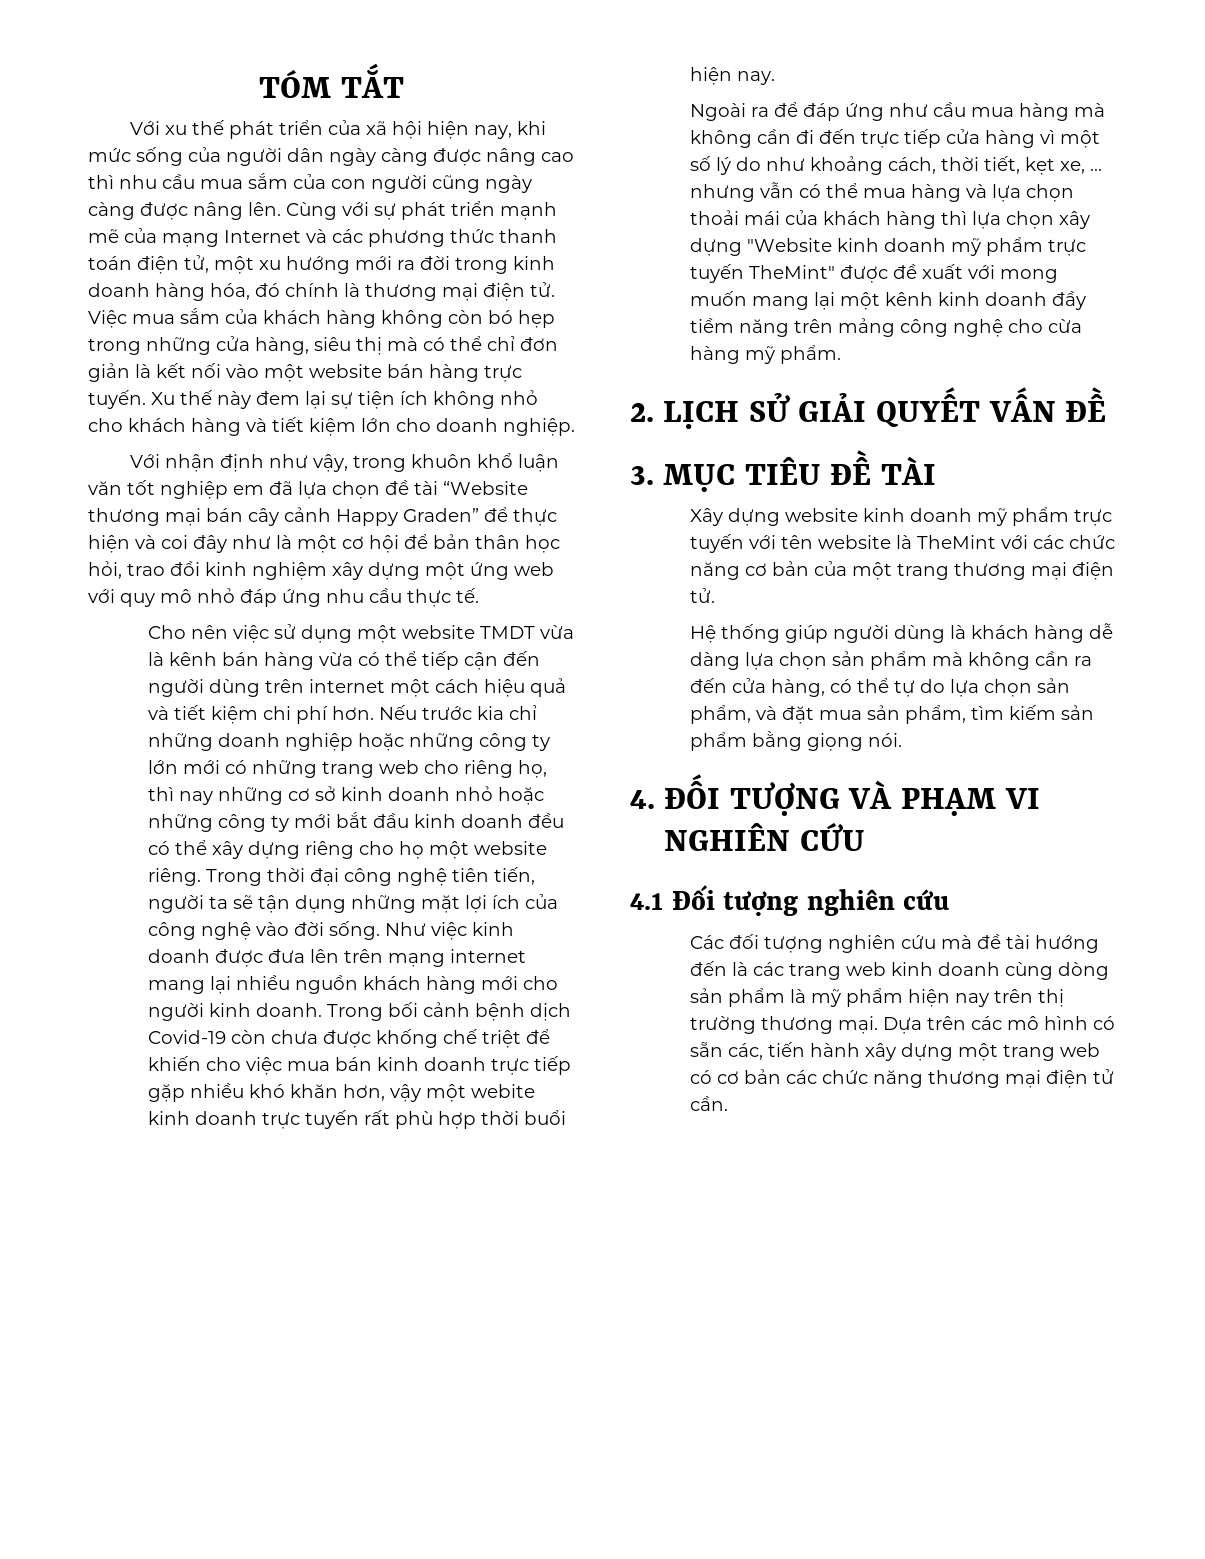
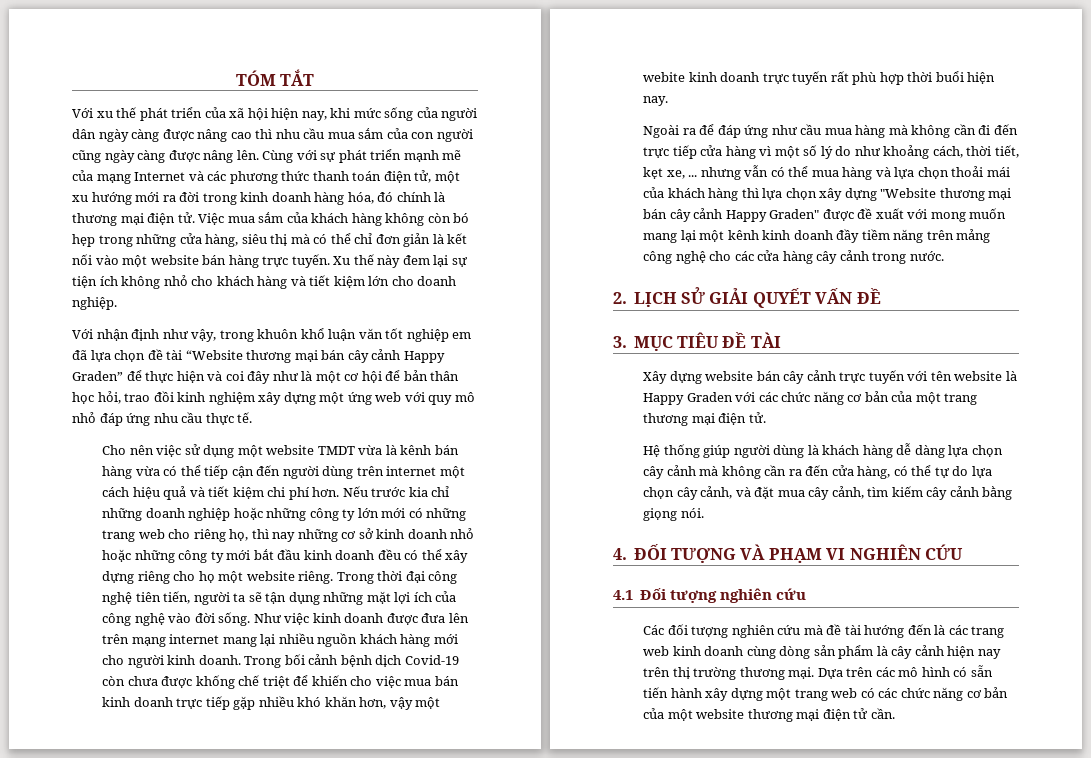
- Ngoài ra để đáp ứng như cầu mua hàng mà không cần đi đến trực tiếp cửa hàng vì một số lý do như khoảng cách, thời tiết, kẹt xe, ... nhưng vẫn có thể mua hàng và lựa chọn thoải mái của khách hàng thì lựa chọn xây dựng "Website kinh doanh mỹ phẩm trực tuyến TheMint" được đề xuất với mong muốn mang lại một kênh kinh doanh đầy tiềm năng trên mảng công nghệ cho cừa hàng mỹ phẩm.
+ Ngoài ra để đáp ứng như cầu mua hàng mà không cần đi đến trực tiếp cửa hàng vì một số lý do như khoảng cách, thời tiết, kẹt xe, ... nhưng vẫn có thể mua hàng và lựa chọn thoải mái của khách hàng thì lựa chọn xây dựng "Website thương mại bán cây cảnh Happy Graden" được đề xuất với mong muốn mang lại một kênh kinh doanh đầy tiềm năng trên mảng công nghệ cho các cửa hàng cây cảnh trong nước.
- Xây dựng website kinh doanh mỹ phẩm trực tuyến với tên website là TheMint với các chức năng cơ bản của một trang thương mại điện tử.
+ Xây dựng website bán cây cảnh trực tuyến với tên website là Happy Graden với các chức năng cơ bản của một trang thương mại điện tử.
- Hệ thống giúp người dùng là khách hàng dễ dàng lựa chọn sản phẩm mà không cần ra đến cửa hàng, có thể tự do lựa chọn sản phẩm, và đặt mua sản phẩm, tìm kiếm sản phẩm bằng giọng nói.
+ Hệ thống giúp người dùng là khách hàng dễ dàng lựa chọn cây cảnh mà không cần ra đến cửa hàng, có thể tự do lựa chọn cây cảnh, và đặt mua cây cảnh, tìm kiếm cây cảnh bằng giọng nói.
- Các đối tượng nghiên cứu mà đề tài hướng đến là các trang web kinh doanh cùng dòng sản phẩm là mỹ phẩm hiện nay trên thị trường thương mại.
+ Các đối tượng nghiên cứu mà đề tài hướng đến là các trang web kinh doanh cùng dòng sản phẩm là cây cảnh hiện nay trên thị trường thương mại.
- Dựa trên các mô hình có sẵn các, tiến hành xây dựng một trang web có cơ bản các chức năng thương mại điện tử cần.
+ Dựa trên các mô hình có sẵn tiến hành xây dựng một trang web có các chức năng cơ bản của một website thương mại điện tử cần.

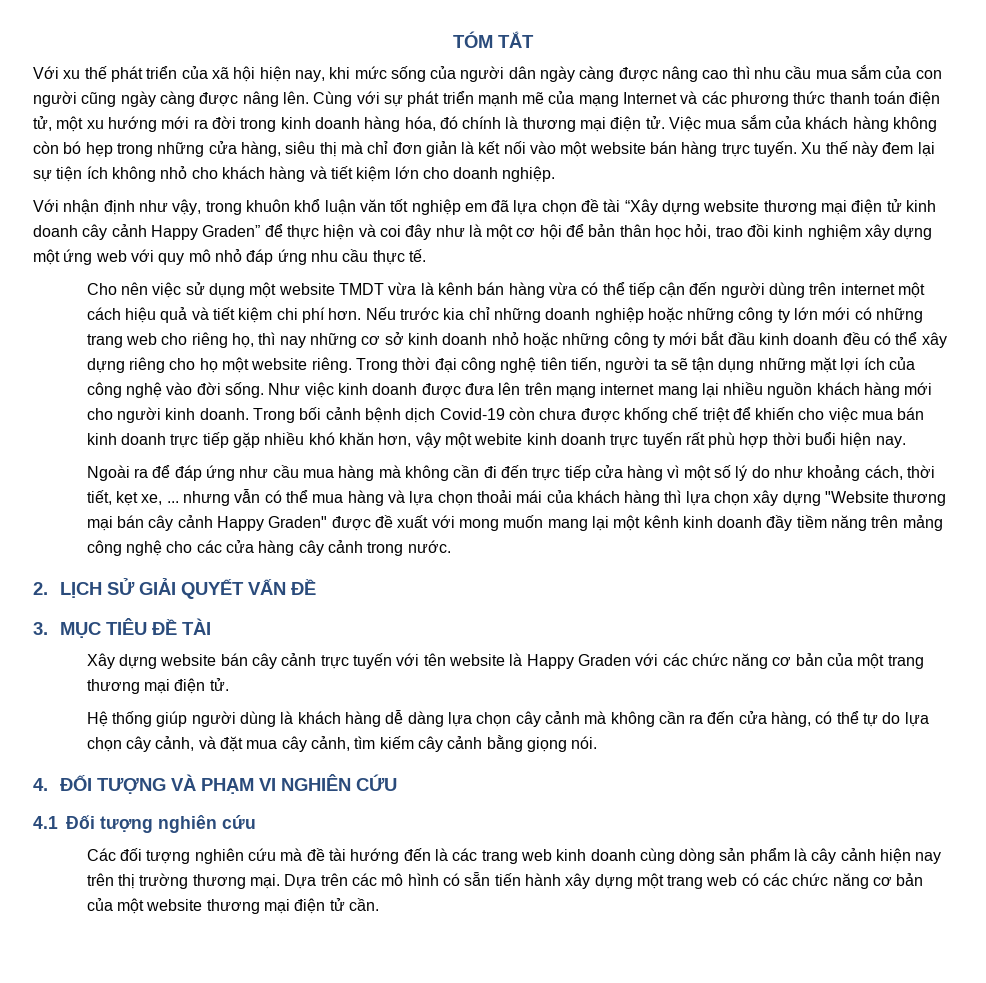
- Việc mua sắm của khách hàng không còn bó hẹp trong những cửa hàng, siêu thị mà có thể chỉ đơn giản là kết nối vào một website bán hàng trực tuyến.
+ Việc mua sắm của khách hàng không còn bó hẹp trong những cửa hàng, siêu thị mà chỉ đơn giản là kết nối vào một website bán hàng trực tuyến.
- Với nhận định như vậy, trong khuôn khổ luận văn tốt nghiệp em đã lựa chọn đề tài “Website thương mại bán cây cảnh Happy Graden” để thực hiện và coi đây như là một cơ hội để bản thân học hỏi, trao đồi kinh nghiệm xây dựng một ứng web với quy mô nhỏ đáp ứng nhu cầu thực tế.
+ Với nhận định như vậy, trong khuôn khổ luận văn tốt nghiệp em đã lựa chọn đề tài “Xây dựng website thương mại điện tử kinh doanh cây cảnh Happy Graden” để thực hiện và coi đây như là một cơ hội để bản thân học hỏi, trao đồi kinh nghiệm xây dựng một ứng web với quy mô nhỏ đáp ứng nhu cầu thực tế.

